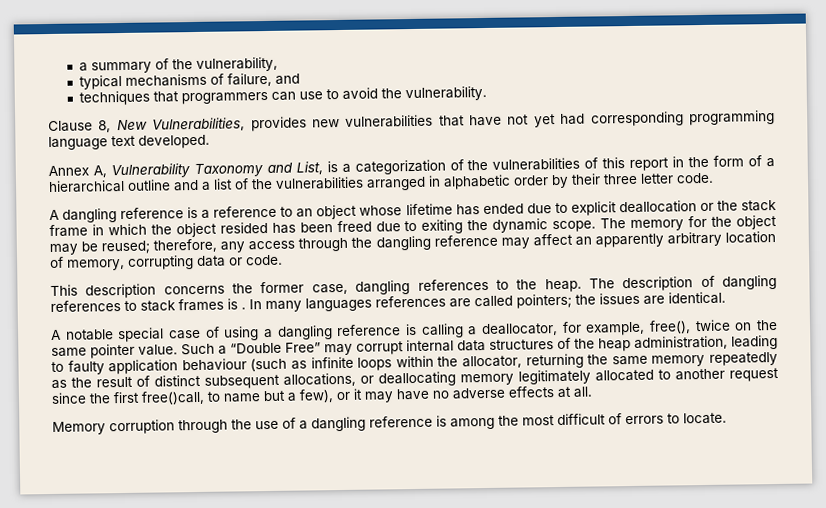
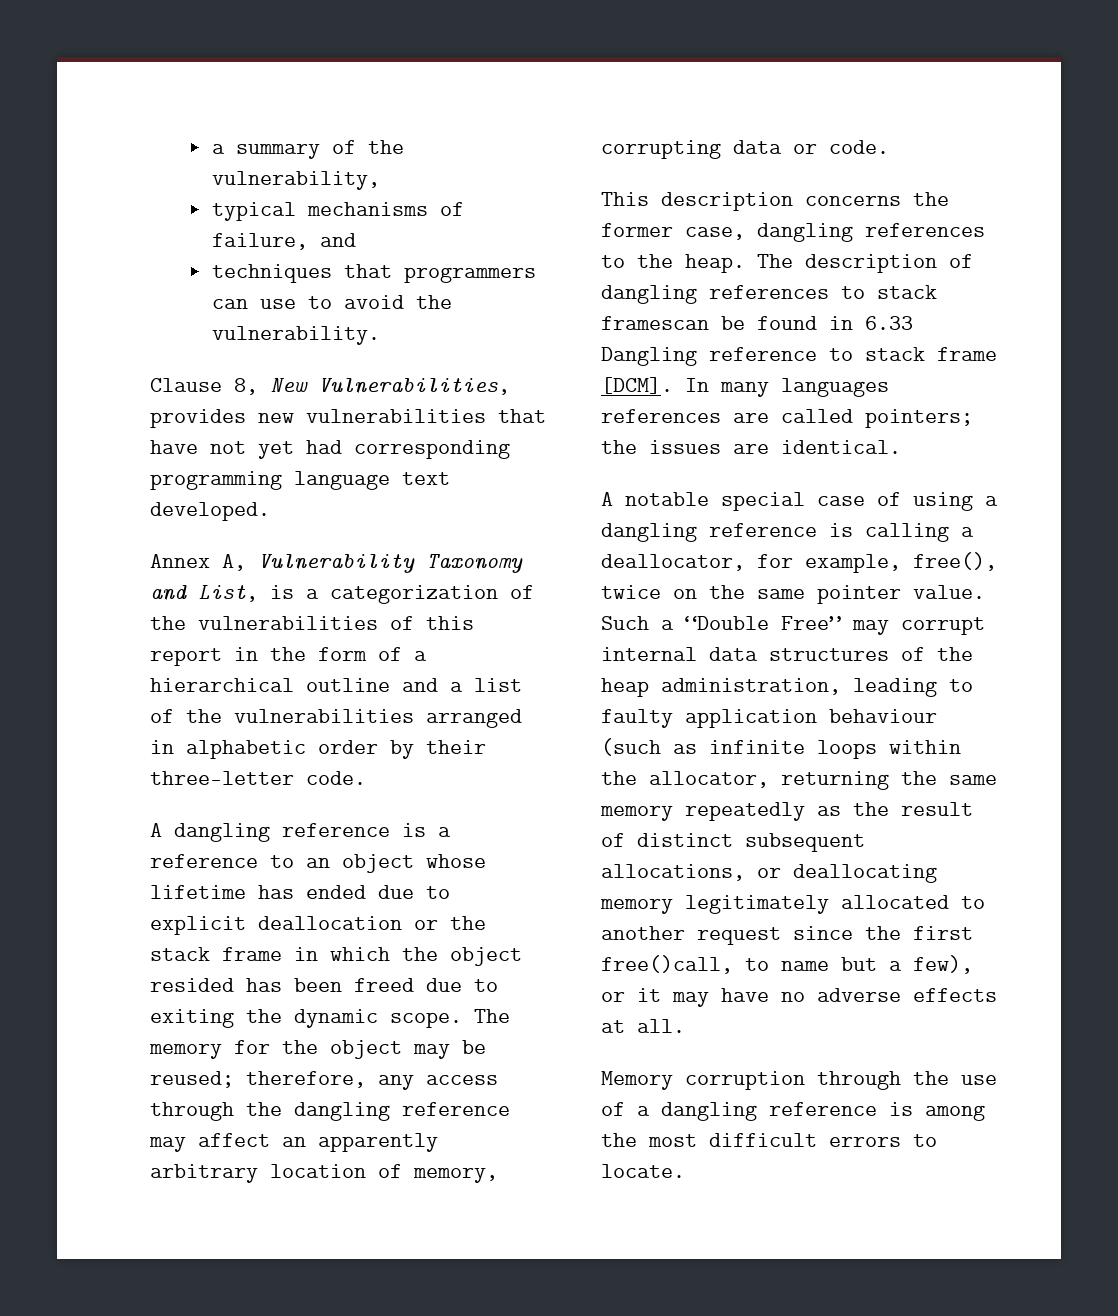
- Annex A, Vulnerability Taxonomy and List, is a categorization of the vulnerabilities of this report in the form of a hierarchical outline and a list of the vulnerabilities arranged in alphabetic order by their three letter code.
+ Annex A, Vulnerability Taxonomy and List, is a categorization of the vulnerabilities of this report in the form of a hierarchical outline and a list of the vulnerabilities arranged in alphabetic order by their three-letter code.
- The description of dangling references to stack frames is .
+ The description of dangling references to stack framescan be found in 6.33 Dangling reference to stack frame [DCM].
- Memory corruption through the use of a dangling reference is among the most difficult of errors to locate.
+ Memory corruption through the use of a dangling reference is among the most difficult errors to locate.

